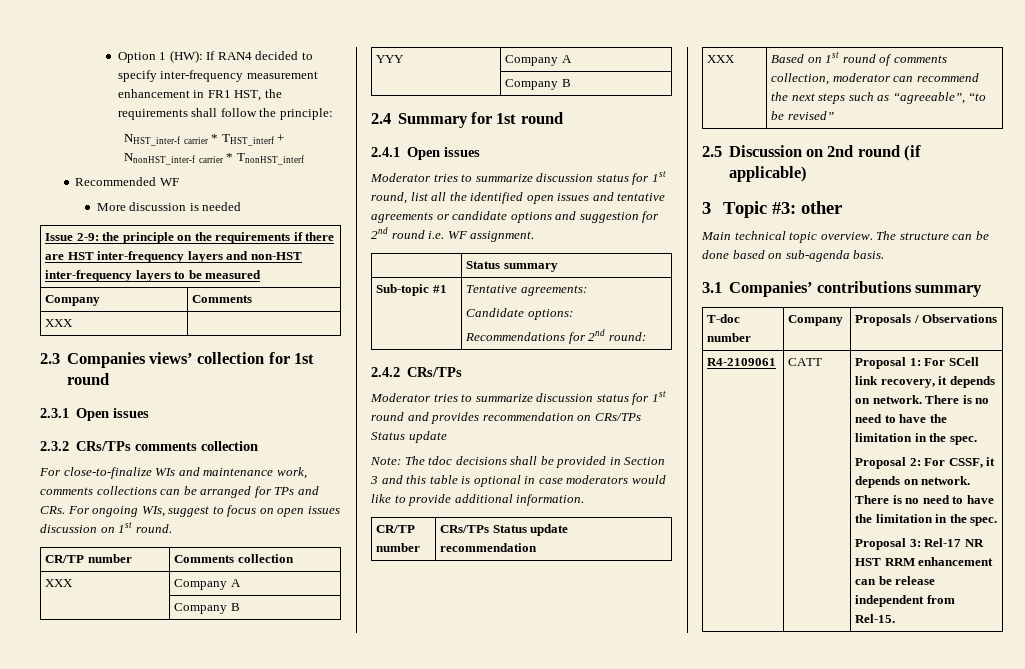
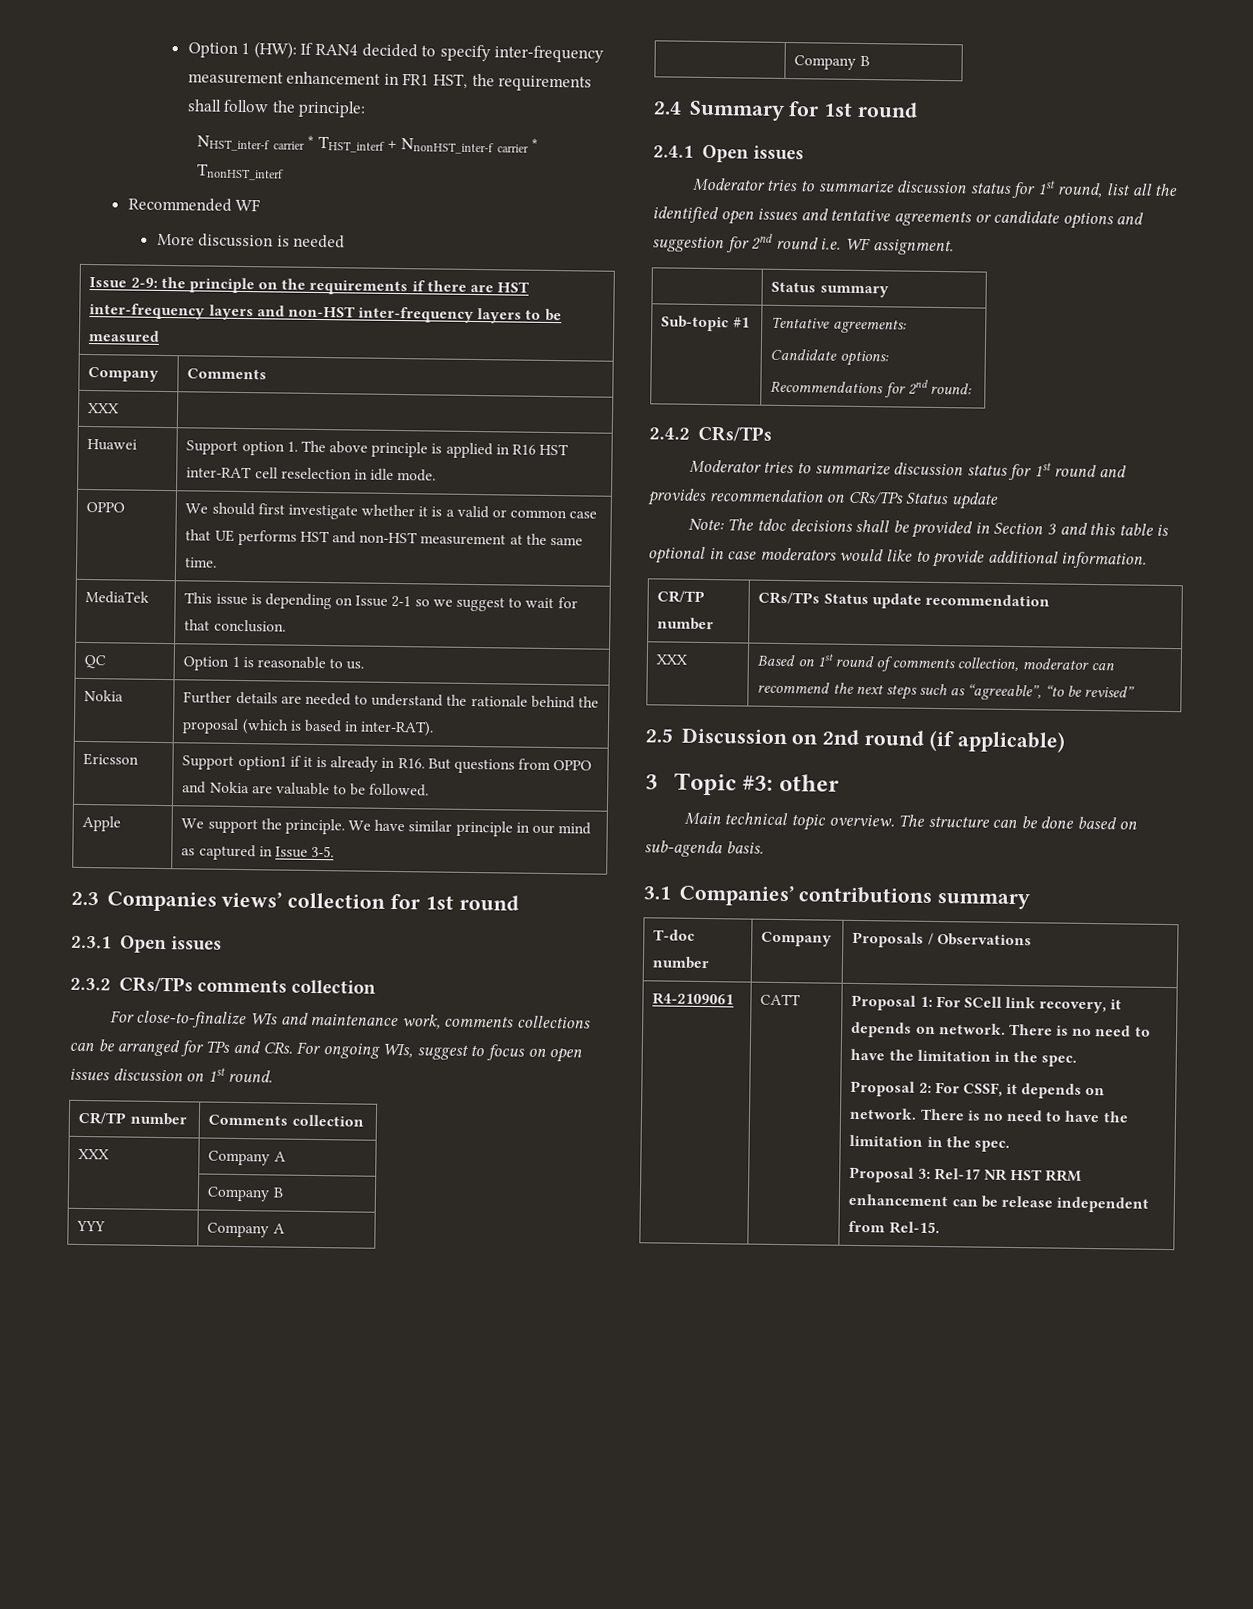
+ Huawei | Support option 1. The above principle is applied in R16 HST inter-RAT cell reselection in idle mode.
+ OPPO | We should first investigate whether it is a valid or common case that UE performs HST and non-HST measurement at the same time.
+ MediaTek | This issue is depending on Issue 2-1 so we suggest to wait for that conclusion.
+ QC | Option 1 is reasonable to us.
+ Nokia | Further details are needed to understand the rationale behind the proposal (which is based in inter-RAT).
+ Ericsson | Support option1 if it is already in R16. But questions from OPPO and Nokia are valuable to be followed.
+ Apple | We support the principle. We have similar principle in our mind as captured in Issue 3-5.

